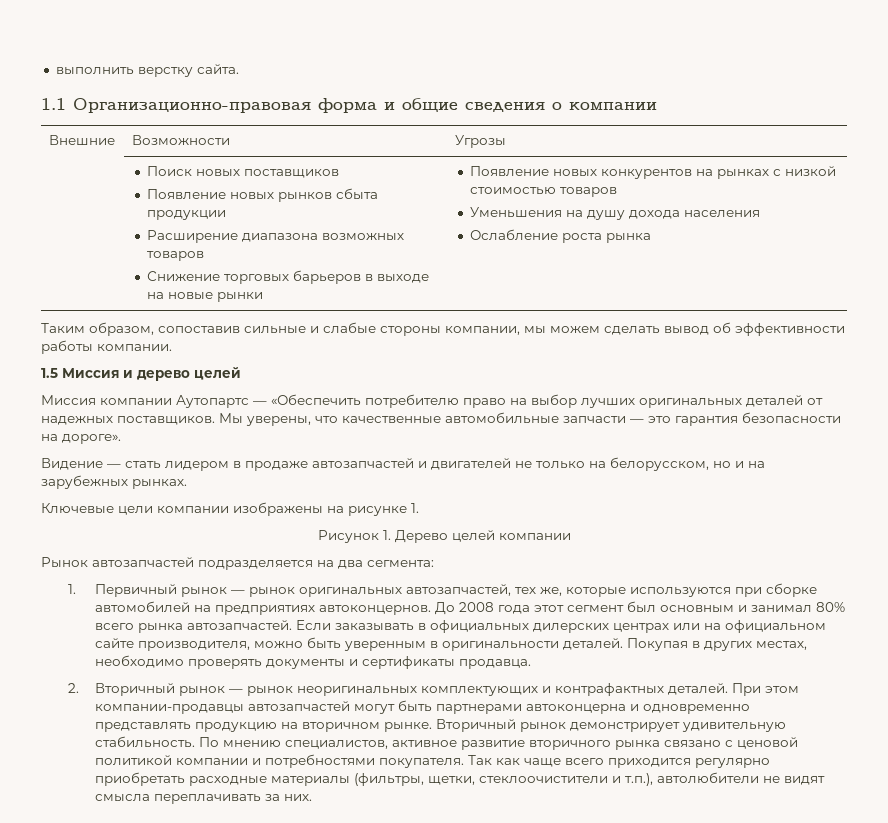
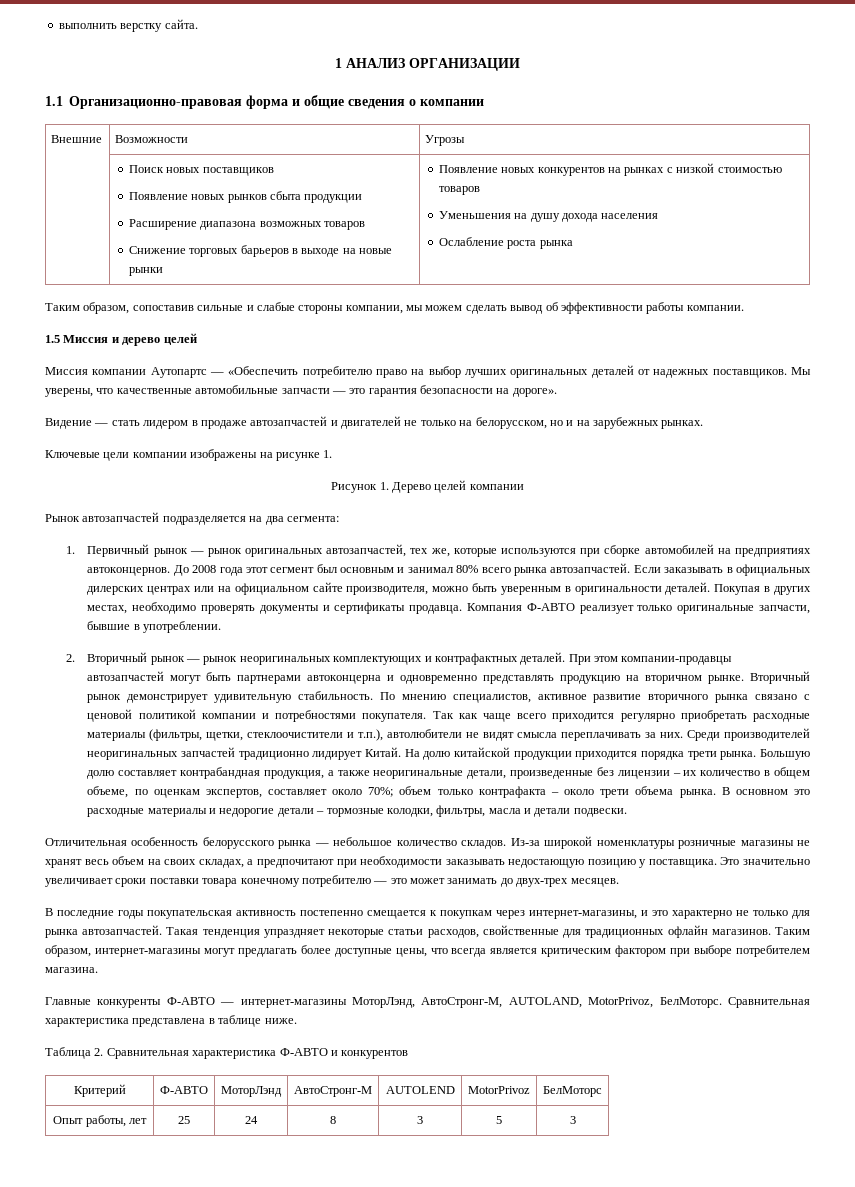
+ 1 АНАЛИЗ ОРГАНИЗАЦИИ
+ Компания Ф-АВТО реализует только оригинальные запчасти, бывшие в употреблении.
+ Среди производителей неоригинальных запчастей традиционно лидирует Китай. На долю китайской продукции приходится порядка трети рынка. Большую долю составляет контрабандная продукция, а также неоригинальные детали, произведенные без лицензии – их количество в общем объеме, по оценкам экспертов, составляет около 70%; объем только контрафакта – около трети объема рынка. В основном это расходные материалы и недорогие детали – тормозные колодки, фильтры, масла и детали подвески.
+ Отличительная особенность белорусского рынка — небольшое количество складов. Из-за широкой номенклатуры розничные магазины не хранят весь объем на своих складах, а предпочитают при необходимости заказывать недостающую позицию у поставщика. Это значительно увеличивает сроки поставки товара конечному потребителю — это может занимать до двух-трех месяцев.
+ В последние годы покупательская активность постепенно смещается к покупкам через интернет-магазины, и это характерно не только для рынка автозапчастей. Такая тенденция упраздняет некоторые статьи расходов, свойственные для традиционных офлайн магазинов. Таким образом, интернет-магазины могут предлагать более доступные цены, что всегда является критическим фактором при выборе потребителем магазина.
+ Главные конкуренты Ф-АВТО — интернет-магазины МоторЛэнд, АвтоСтронг-М, AUTOLAND, MotorPrivoz, БелМоторс. Сравнительная характеристика представлена в таблице ниже.
+ Таблица 2. Сравнительная характеристика Ф-АВТО и конкурентов
+ Критерий | Ф-АВТО | МоторЛэнд | АвтоСтронг-М | AUTOLEND | MotorPrivoz | БелМоторс
+ Опыт работы, лет | 25 | 24 | 8 | 3 | 5 | 3

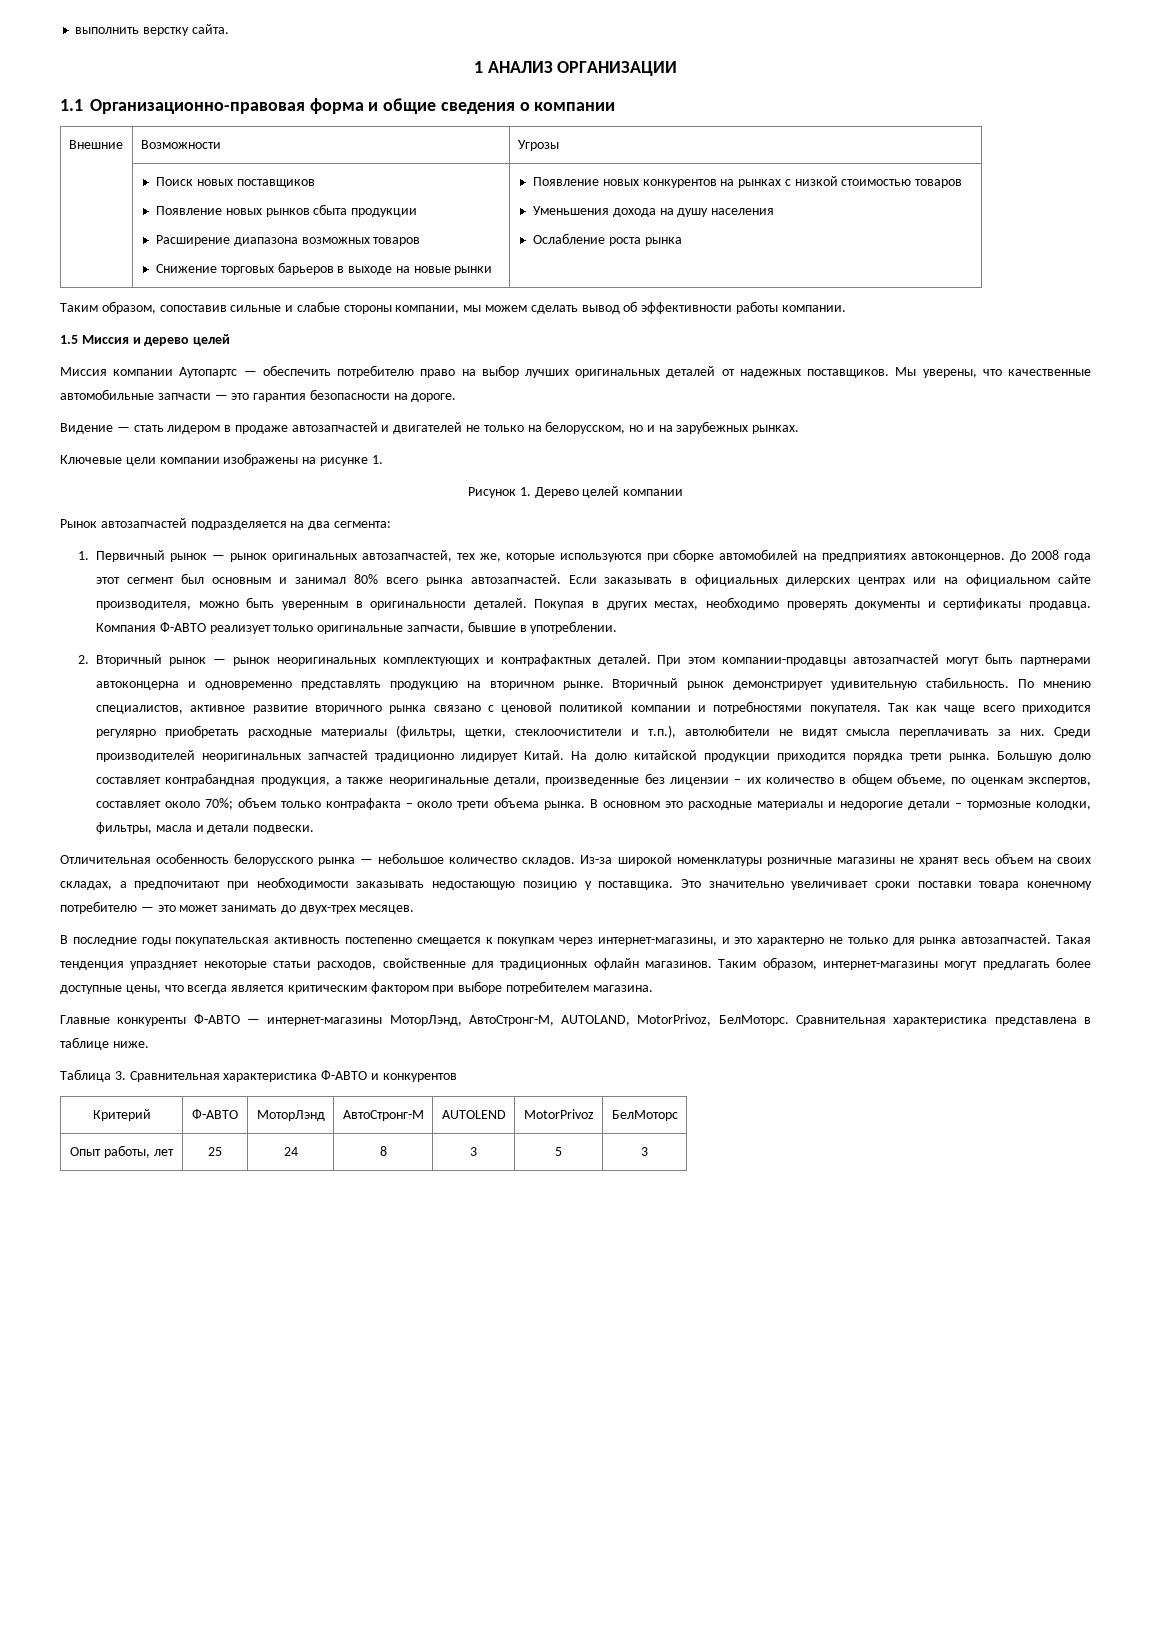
  | Поиск новых поставщиков
  Появление новых рынков сбыта продукции
  Расширение диапазона возможных товаров
  Снижение торговых барьеров в выходе на новые рынки | Появление новых конкурентов на рынках с низкой стоимостью товаров
- Уменьшения на душу дохода населения
+ Уменьшения дохода на душу населения
- Миссия компании Аутопартс — «Обеспечить потребителю право на выбор лучших оригинальных деталей от надежных поставщиков.
+ Миссия компании Аутопартс — обеспечить потребителю право на выбор лучших оригинальных деталей от надежных поставщиков.
- Мы уверены, что качественные автомобильные запчасти — это гарантия безопасности на дороге».
+ Мы уверены, что качественные автомобильные запчасти — это гарантия безопасности на дороге.
- Таблица 2. Сравнительная характеристика Ф-АВТО и конкурентов
+ Таблица 3. Сравнительная характеристика Ф-АВТО и конкурентов

